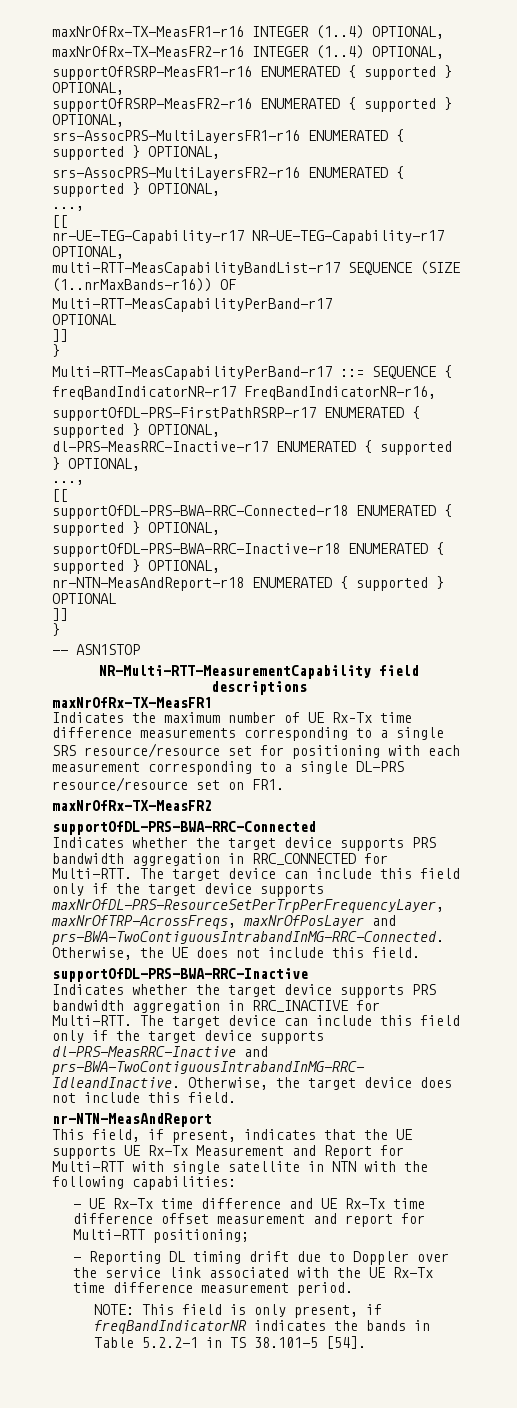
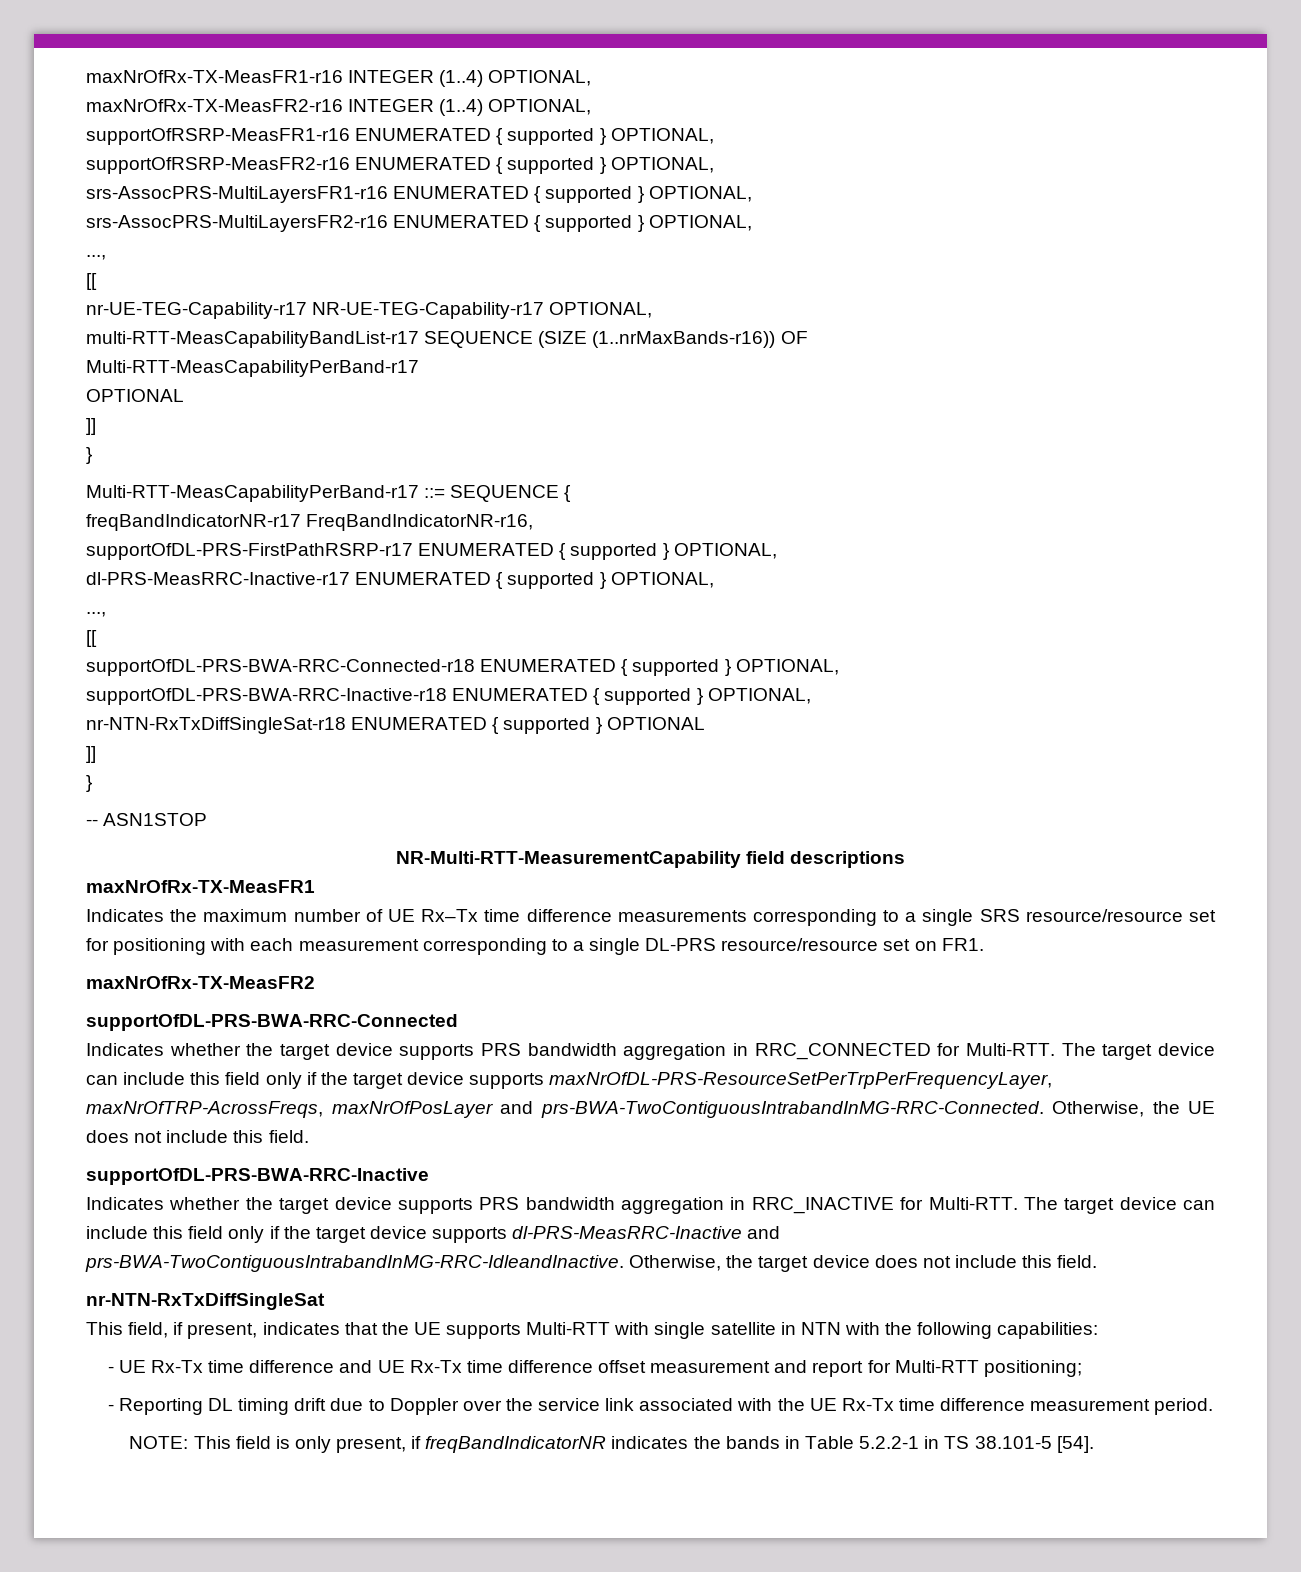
- nr-NTN-MeasAndReport-r18 ENUMERATED { supported } OPTIONAL
+ nr-NTN-RxTxDiffSingleSat-r18 ENUMERATED { supported } OPTIONAL
- nr-NTN-MeasAndReport
+ nr-NTN-RxTxDiffSingleSat
- This field, if present, indicates that the UE supports UE Rx-Tx Measurement and Report for Multi-RTT with single satellite in NTN with the following capabilities:
+ This field, if present, indicates that the UE supports Multi-RTT with single satellite in NTN with the following capabilities:

